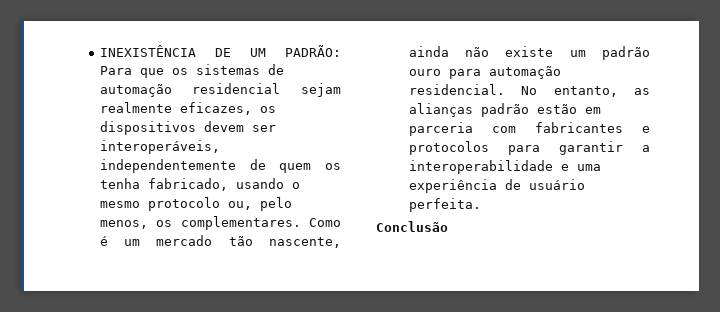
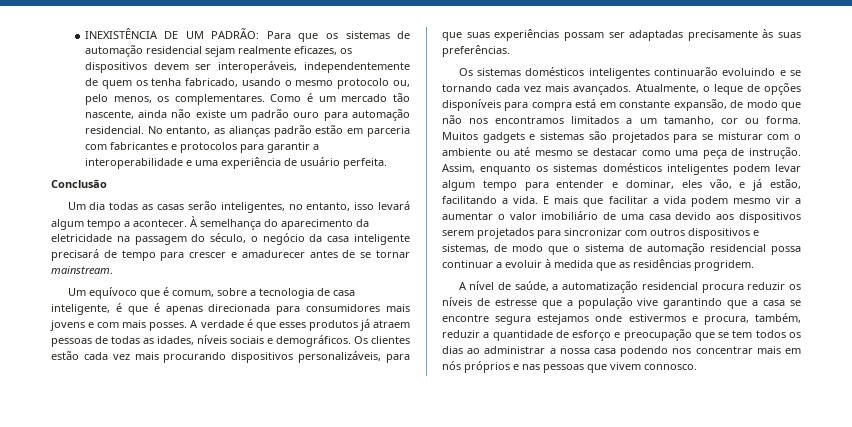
+ Um dia todas as casas serão inteligentes, no entanto, isso levará algum tempo a acontecer. À semelhança do aparecimento da eletricidade na passagem do século, o negócio da casa inteligente precisará de tempo para crescer e amadurecer antes de se tornar mainstream.
+ Um equívoco que é comum, sobre a tecnologia de casa inteligente, é que é apenas direcionada para consumidores mais jovens e com mais posses. A verdade é que esses produtos já atraem pessoas de todas as idades, níveis sociais e demográficos. Os clientes estão cada vez mais procurando dispositivos personalizáveis, para que suas experiências possam ser adaptadas precisamente às suas preferências.
+ Os sistemas domésticos inteligentes continuarão evoluindo e se tornando cada vez mais avançados. Atualmente, o leque de opções disponíveis para compra está em constante expansão, de modo que não nos encontramos limitados a um tamanho, cor ou forma. Muitos gadgets e sistemas são projetados para se misturar com o ambiente ou até mesmo se destacar como uma peça de instrução. Assim, enquanto os sistemas domésticos inteligentes podem levar algum tempo para entender e dominar, eles vão, e já estão, facilitando a vida. E mais que facilitar a vida podem mesmo vir a aumentar o valor imobiliário de uma casa devido aos dispositivos serem projetados para sincronizar com outros dispositivos e sistemas, de modo que o sistema de automação residencial possa continuar a evoluir à medida que as residências progridem.
+ A nível de saúde, a automatização residencial procura reduzir os níveis de estresse que a população vive garantindo que a casa se encontre segura estejamos onde estivermos e procura, também, reduzir a quantidade de esforço e preocupação que se tem todos os dias ao administrar a nossa casa podendo nos concentrar mais em nós próprios e nas pessoas que vivem connosco.

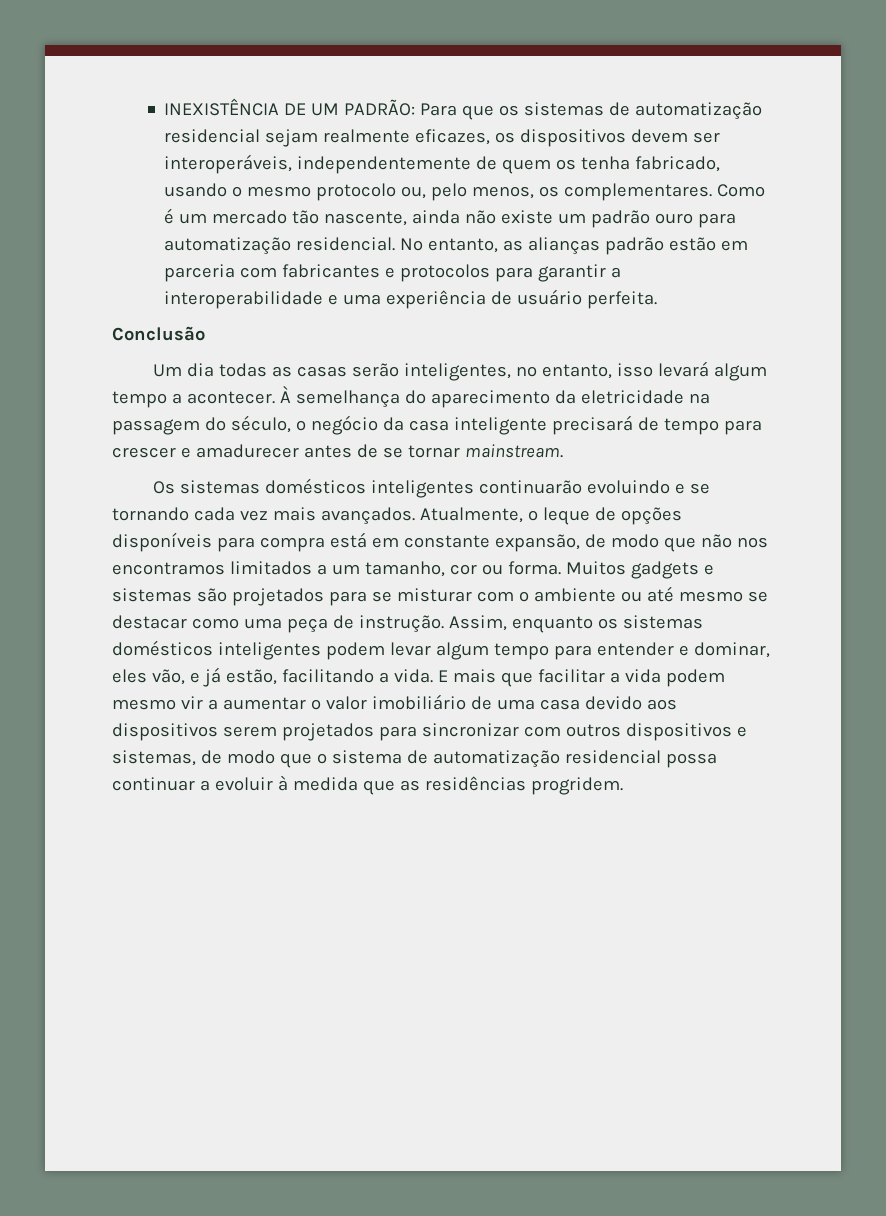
- INEXISTÊNCIA DE UM PADRÃO: Para que os sistemas de automação residencial sejam realmente eficazes, os dispositivos devem ser interoperáveis, independentemente de quem os tenha fabricado, usando o mesmo protocolo ou, pelo menos, os complementares.
+ INEXISTÊNCIA DE UM PADRÃO: Para que os sistemas de automatização residencial sejam realmente eficazes, os dispositivos devem ser interoperáveis, independentemente de quem os tenha fabricado, usando o mesmo protocolo ou, pelo menos, os complementares.
- Como é um mercado tão nascente, ainda não existe um padrão ouro para automação residencial.
+ Como é um mercado tão nascente, ainda não existe um padrão ouro para automatização residencial.
- Um equívoco que é comum, sobre a tecnologia de casa inteligente, é que é apenas direcionada para consumidores mais jovens e com mais posses. A verdade é que esses produtos já atraem pessoas de todas as idades, níveis sociais e demográficos. Os clientes estão cada vez mais procurando dispositivos personalizáveis, para que suas experiências possam ser adaptadas precisamente às suas preferências.
- E mais que facilitar a vida podem mesmo vir a aumentar o valor imobiliário de uma casa devido aos dispositivos serem projetados para sincronizar com outros dispositivos e sistemas, de modo que o sistema de automação residencial possa continuar a evoluir à medida que as residências progridem.
+ E mais que facilitar a vida podem mesmo vir a aumentar o valor imobiliário de uma casa devido aos dispositivos serem projetados para sincronizar com outros dispositivos e sistemas, de modo que o sistema de automatização residencial possa continuar a evoluir à medida que as residências progridem.
- A nível de saúde, a automatização residencial procura reduzir os níveis de estresse que a população vive garantindo que a casa se encontre segura estejamos onde estivermos e procura, também, reduzir a quantidade de esforço e preocupação que se tem todos os dias ao administrar a nossa casa podendo nos concentrar mais em nós próprios e nas pessoas que vivem connosco.

